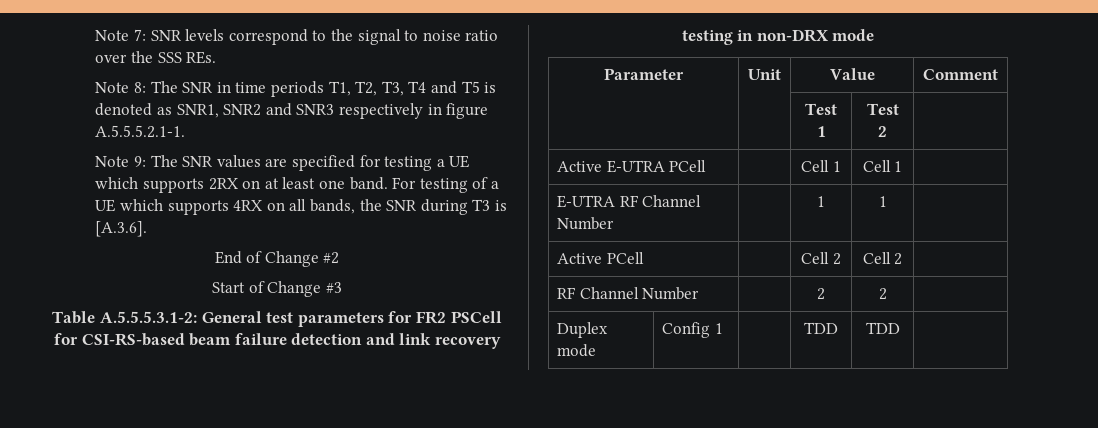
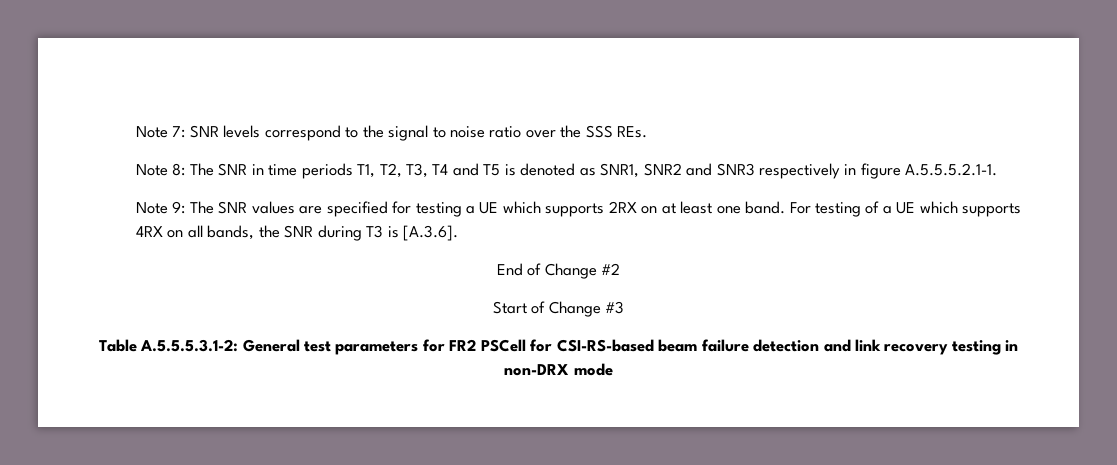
- Parameter | Unit | Value | Comment
- | | Test 1 | Test 2 |
- Active E-UTRA PCell | | Cell 1 | Cell 1 |
- E-UTRA RF Channel Number | | 1 | 1 |
- Active PCell | | Cell 2 | Cell 2 |
- RF Channel Number | | 2 | 2 |
- Duplex mode | Config 1 | | TDD | TDD |

